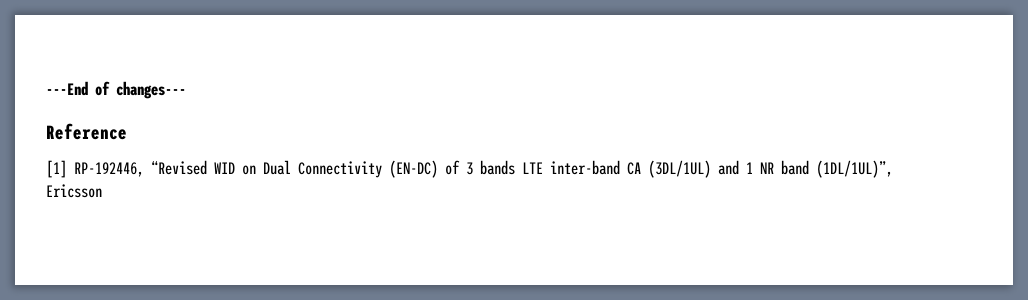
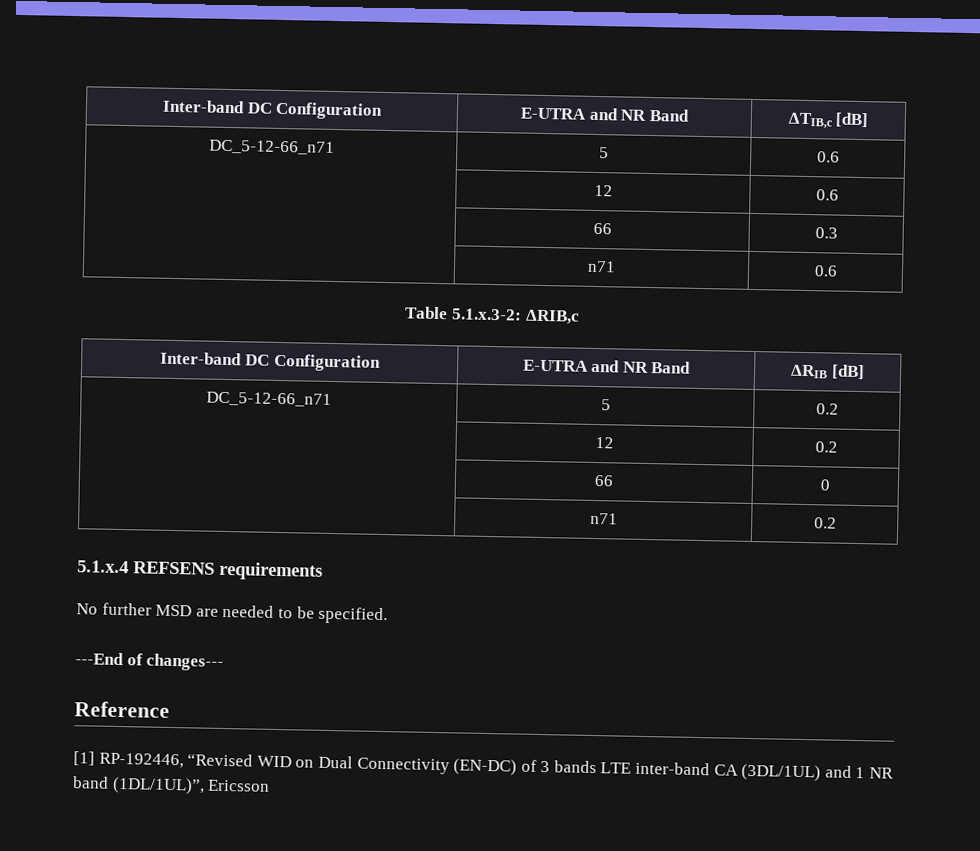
+ Inter-band DC Configuration | E-UTRA and NR Band | ΔTIB,c [dB]
+ DC_5-12-66_n71 | 5 | 0.6
+ | 12 | 0.6
+ | 66 | 0.3
+ | n71 | 0.6
+ Table 5.1.x.3-2: ΔRIB,c
+ Inter-band DC Configuration | E-UTRA and NR Band | ΔRIB [dB]
+ DC_5-12-66_n71 | 5 | 0.2
+ | 12 | 0.2
+ | 66 | 0
+ | n71 | 0.2
+ 5.1.x.4 REFSENS requirements
+ No further MSD are needed to be specified.

